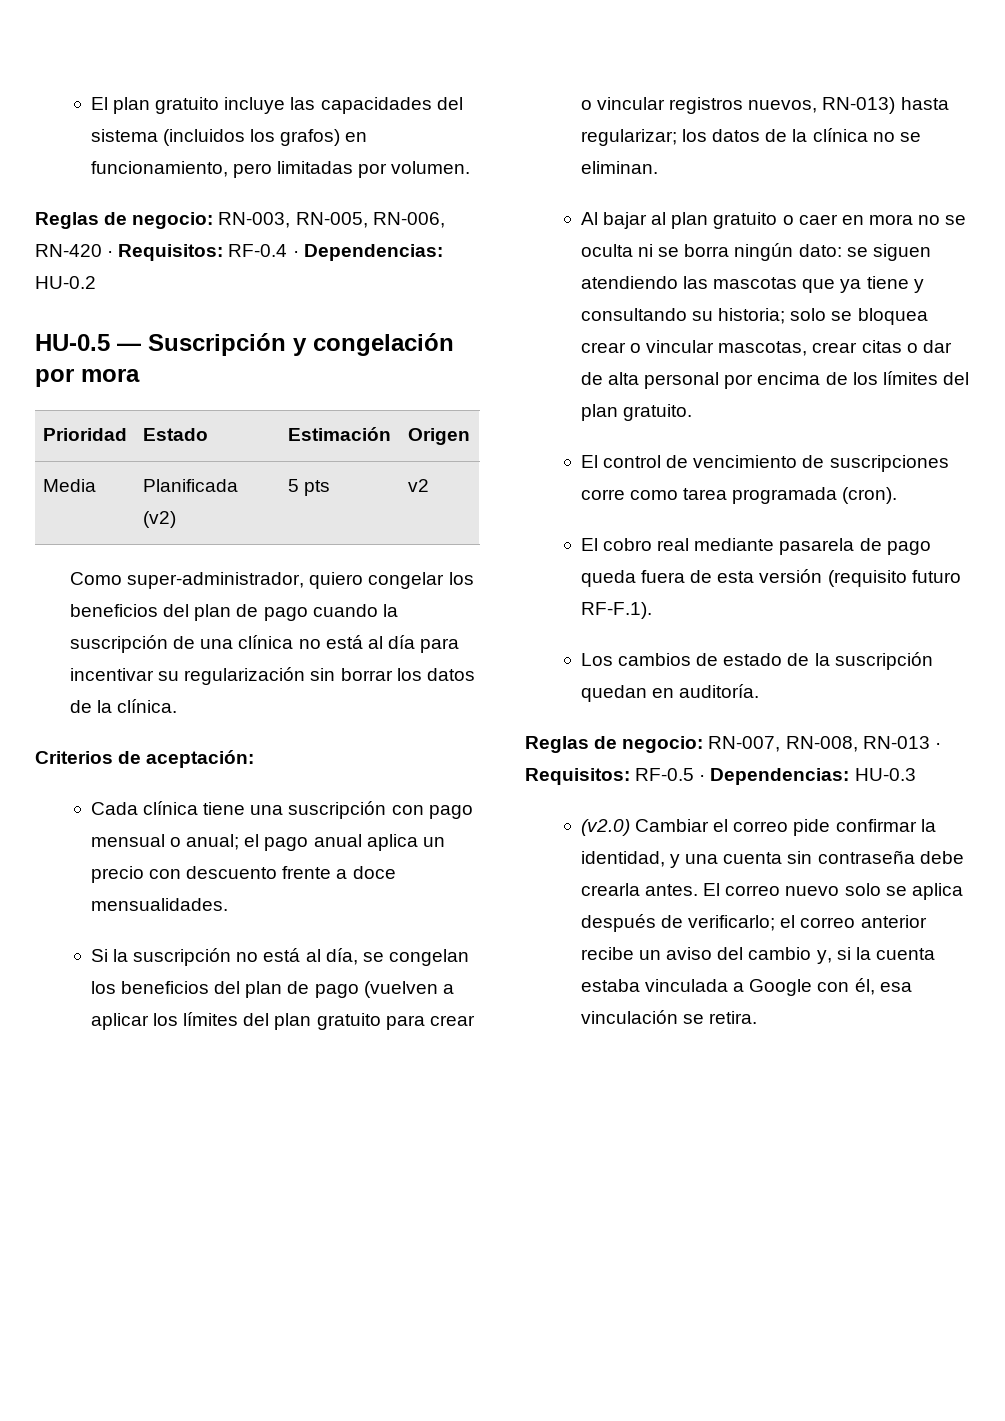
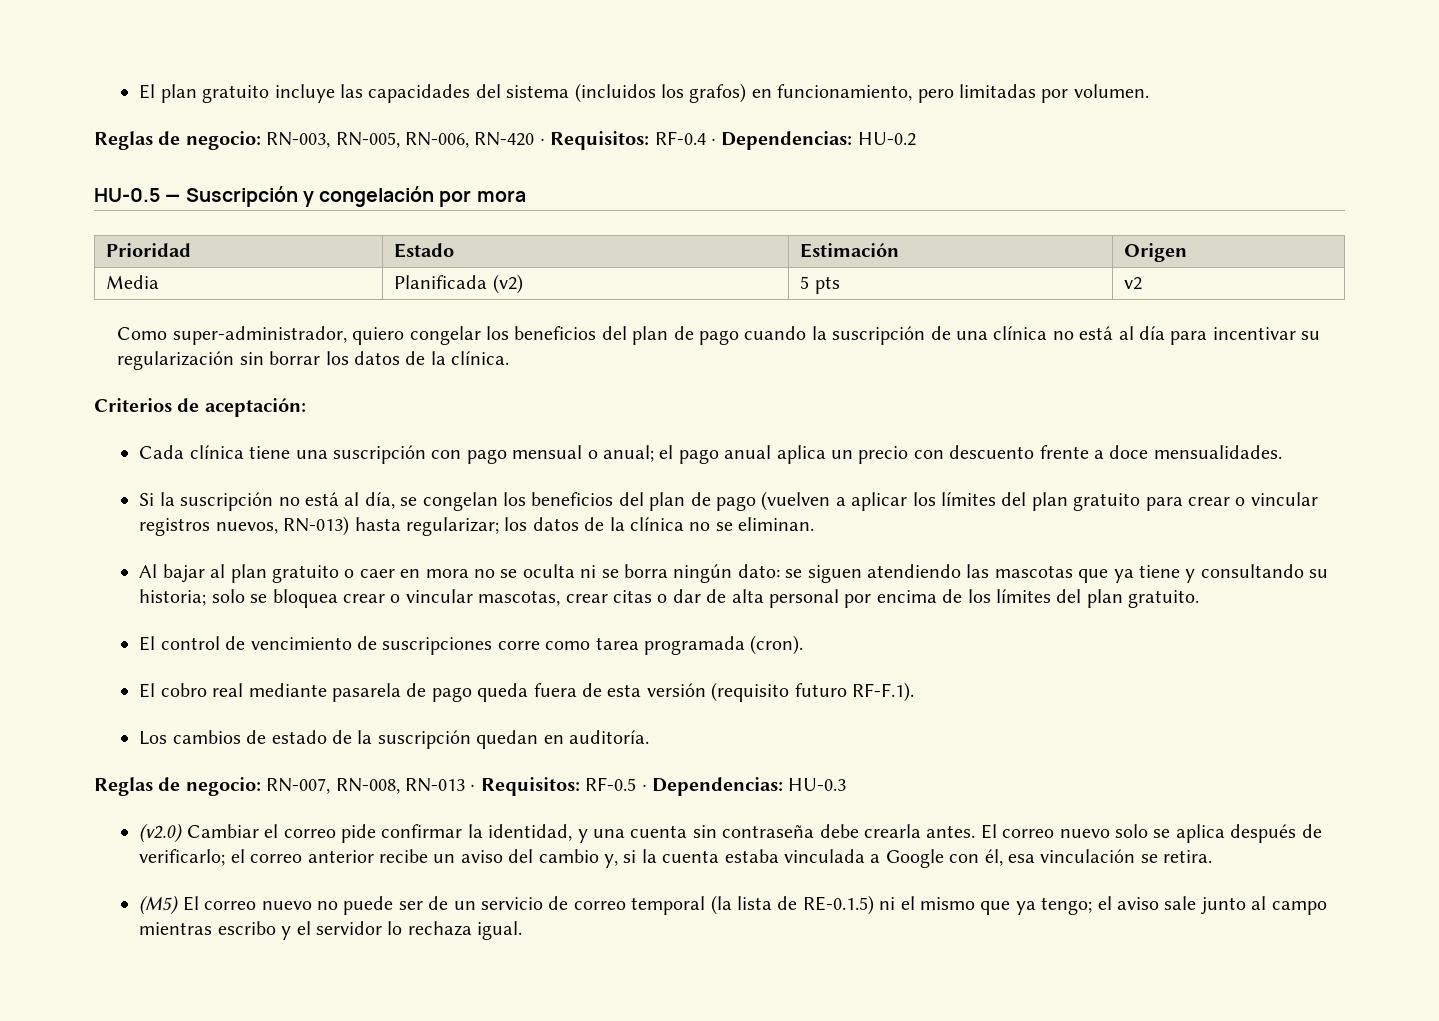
+ (M5) El correo nuevo no puede ser de un servicio de correo temporal (la lista de RE-0.1.5) ni el mismo que ya tengo; el aviso sale junto al campo mientras escribo y el servidor lo rechaza igual.

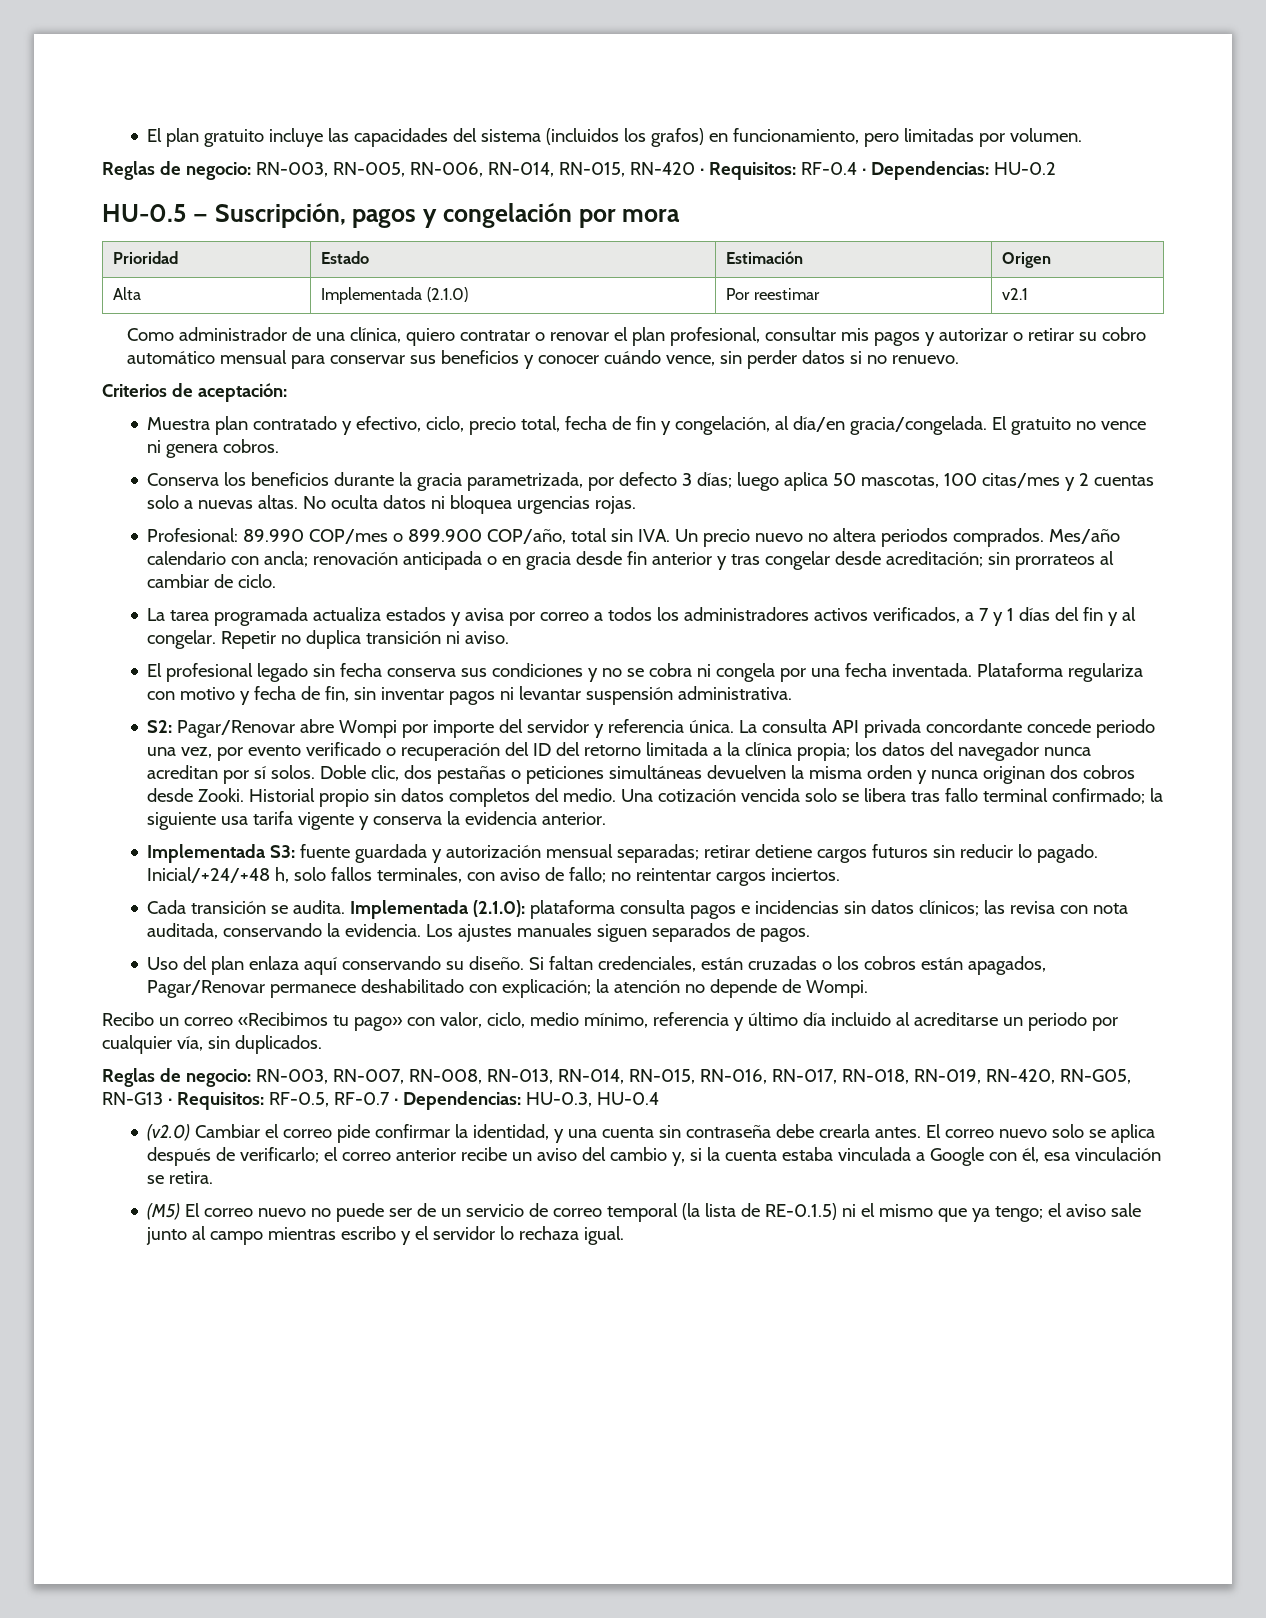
- Reglas de negocio: RN-003, RN-005, RN-006, RN-420 · Requisitos: RF-0.4 · Dependencias: HU-0.2
+ Reglas de negocio: RN-003, RN-005, RN-006, RN-014, RN-015, RN-420 · Requisitos: RF-0.4 · Dependencias: HU-0.2
- HU-0.5 — Suscripción y congelación por mora
+ HU-0.5 — Suscripción, pagos y congelación por mora
- Media | Planificada (v2) | 5 pts | v2
- Como super-administrador, quiero congelar los beneficios del plan de pago cuando la suscripción de una clínica no está al día para incentivar su regularización sin borrar los datos de la clínica.
+ Alta | Implementada (2.1.0) | Por reestimar | v2.1
+ Como administrador de una clínica, quiero contratar o renovar el plan profesional, consultar mis pagos y autorizar o retirar su cobro automático mensual para conservar sus beneficios y conocer cuándo vence, sin perder datos si no renuevo.
  Criterios de aceptación:
- Cada clínica tiene una suscripción con pago mensual o anual; el pago anual aplica un precio con descuento frente a doce mensualidades.
- Si la suscripción no está al día, se congelan los beneficios del plan de pago (vuelven a aplicar los límites del plan gratuito para crear o vincular registros nuevos, RN-013) hasta regularizar; los datos de la clínica no se eliminan.
- Al bajar al plan gratuito o caer en mora no se oculta ni se borra ningún dato: se siguen atendiendo las mascotas que ya tiene y consultando su historia; solo se bloquea crear o vincular mascotas, crear citas o dar de alta personal por encima de los límites del plan gratuito.
- El control de vencimiento de suscripciones corre como tarea programada (cron).
- El cobro real mediante pasarela de pago queda fuera de esta versión (requisito futuro RF-F.1).
- Los cambios de estado de la suscripción quedan en auditoría.
- Reglas de negocio: RN-007, RN-008, RN-013 · Requisitos: RF-0.5 · Dependencias: HU-0.3
+ Muestra plan contratado y efectivo, ciclo, precio total, fecha de fin y congelación, al día/en gracia/congelada. El gratuito no vence ni genera cobros.
+ Conserva los beneficios durante la gracia parametrizada, por defecto 3 días; luego aplica 50 mascotas, 100 citas/mes y 2 cuentas solo a nuevas altas. No oculta datos ni bloquea urgencias rojas.
+ Profesional: 89.990 COP/mes o 899.900 COP/año, total sin IVA. Un precio nuevo no altera periodos comprados. Mes/año calendario con ancla; renovación anticipada o en gracia desde fin anterior y tras congelar desde acreditación; sin prorrateos al cambiar de ciclo.
+ La tarea programada actualiza estados y avisa por correo a todos los administradores activos verificados, a 7 y 1 días del fin y al congelar. Repetir no duplica transición ni aviso.
+ El profesional legado sin fecha conserva sus condiciones y no se cobra ni congela por una fecha inventada. Plataforma regulariza con motivo y fecha de fin, sin inventar pagos ni levantar suspensión administrativa.
+ S2: Pagar/Renovar abre Wompi por importe del servidor y referencia única. La consulta API privada concordante concede periodo una vez, por evento verificado o recuperación del ID del retorno limitada a la clínica propia; los datos del navegador nunca acreditan por sí solos. Doble clic, dos pestañas o peticiones simultáneas devuelven la misma orden y nunca originan dos cobros desde Zooki. Historial propio sin datos completos del medio. Una cotización vencida solo se libera tras fallo terminal confirmado; la siguiente usa tarifa vigente y conserva la evidencia anterior.
+ Implementada S3: fuente guardada y autorización mensual separadas; retirar detiene cargos futuros sin reducir lo pagado. Inicial/+24/+48 h, solo fallos terminales, con aviso de fallo; no reintentar cargos inciertos.
+ Cada transición se audita. Implementada (2.1.0): plataforma consulta pagos e incidencias sin datos clínicos; las revisa con nota auditada, conservando la evidencia. Los ajustes manuales siguen separados de pagos.
+ Uso del plan enlaza aquí conservando su diseño. Si faltan credenciales, están cruzadas o los cobros están apagados, Pagar/Renovar permanece deshabilitado con explicación; la atención no depende de Wompi.
+ Recibo un correo «Recibimos tu pago» con valor, ciclo, medio mínimo, referencia y último día incluido al acreditarse un periodo por cualquier vía, sin duplicados.
+ Reglas de negocio: RN-003, RN-007, RN-008, RN-013, RN-014, RN-015, RN-016, RN-017, RN-018, RN-019, RN-420, RN-G05, RN-G13 · Requisitos: RF-0.5, RF-0.7 · Dependencias: HU-0.3, HU-0.4

